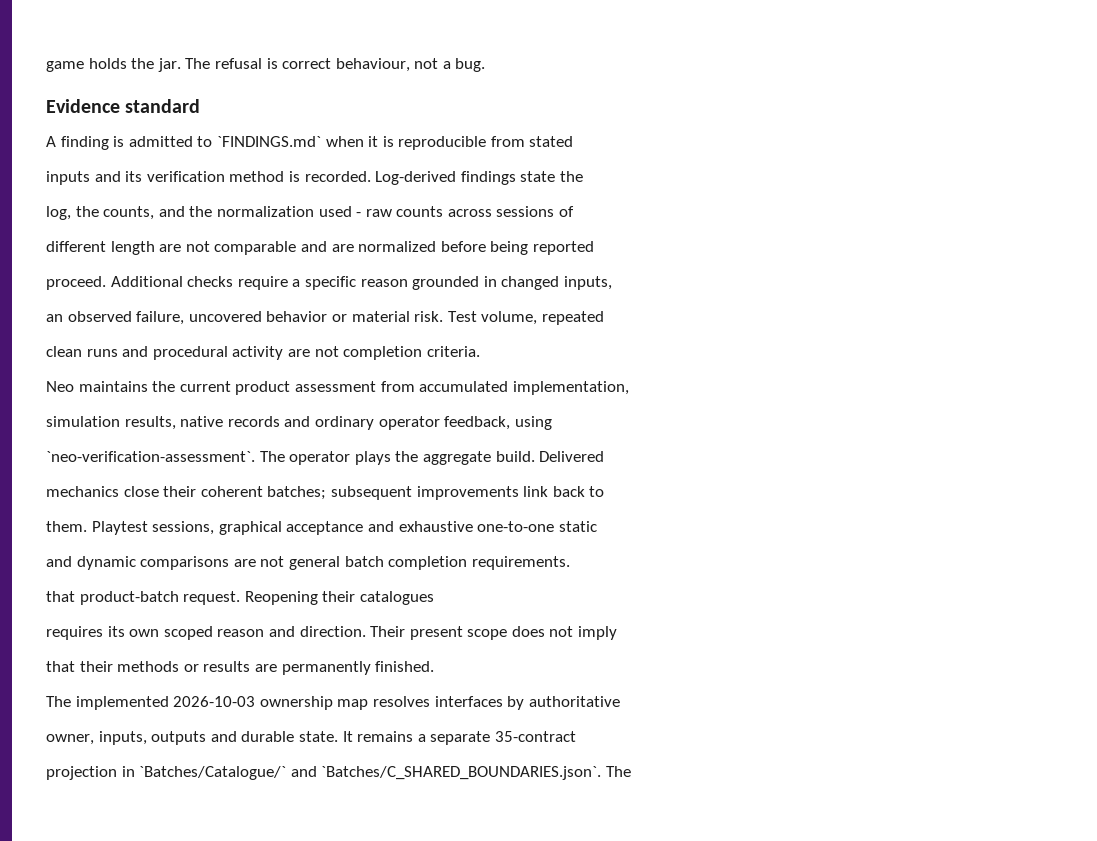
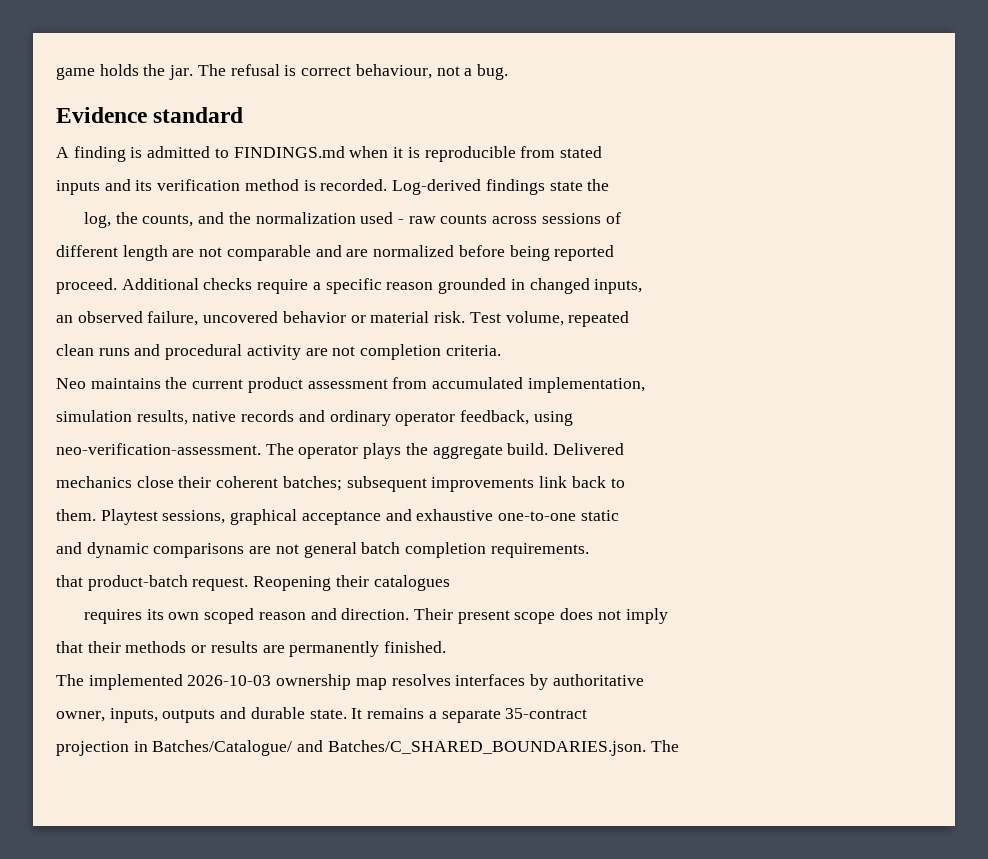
- A finding is admitted to `FINDINGS.md` when it is reproducible from stated
+ A finding is admitted to FINDINGS.md when it is reproducible from stated
- `neo-verification-assessment`.
+ neo-verification-assessment.
- projection in `Batches/Catalogue/` and `Batches/C_SHARED_BOUNDARIES.json`. The
+ projection in Batches/Catalogue/ and Batches/C_SHARED_BOUNDARIES.json. The

